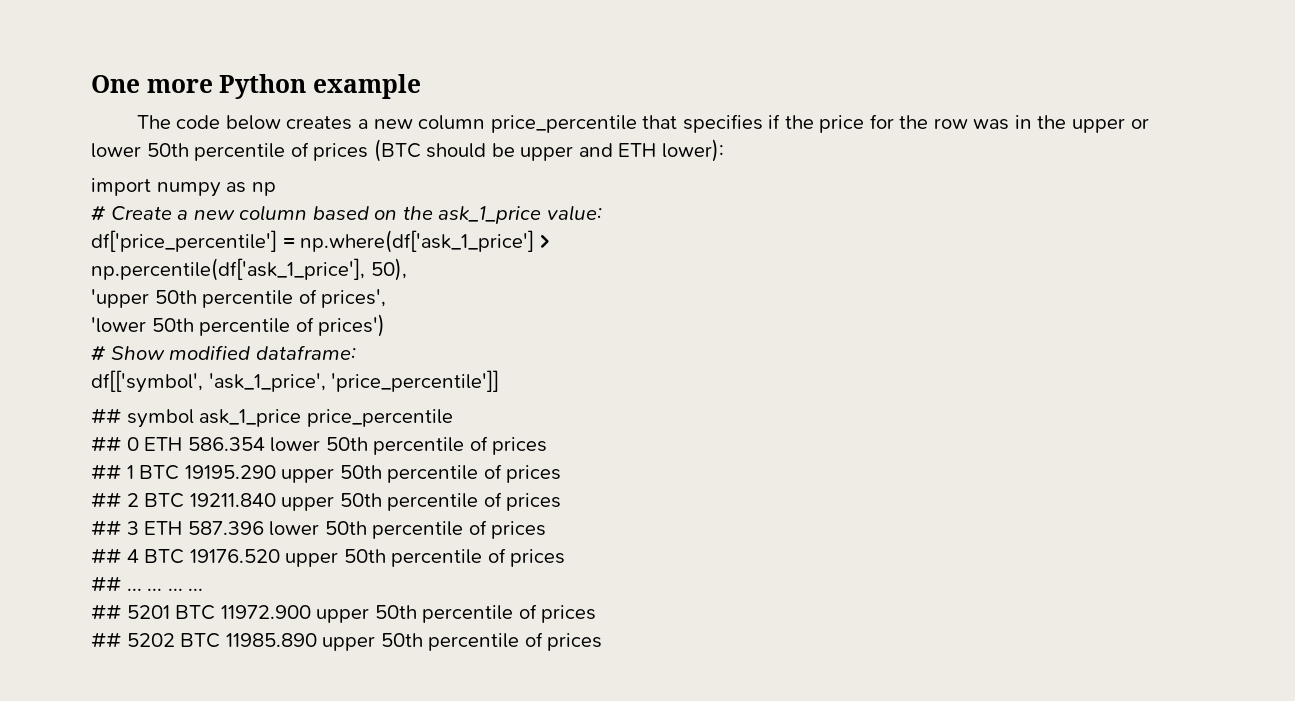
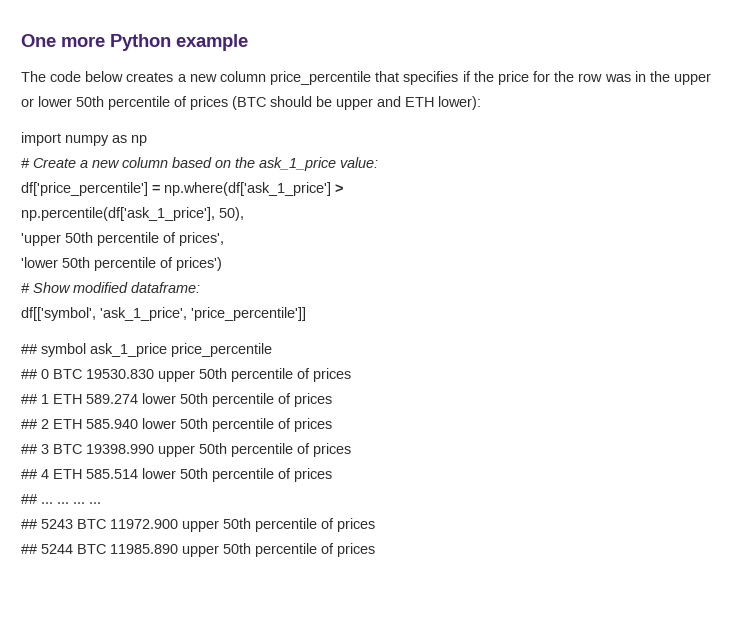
- ## 0 ETH 586.354 lower 50th percentile of prices
- ## 1 BTC 19195.290 upper 50th percentile of prices
- ## 2 BTC 19211.840 upper 50th percentile of prices
- ## 3 ETH 587.396 lower 50th percentile of prices
- ## 4 BTC 19176.520 upper 50th percentile of prices
+ ## 0 BTC 19530.830 upper 50th percentile of prices
+ ## 1 ETH 589.274 lower 50th percentile of prices
+ ## 2 ETH 585.940 lower 50th percentile of prices
+ ## 3 BTC 19398.990 upper 50th percentile of prices
+ ## 4 ETH 585.514 lower 50th percentile of prices
- ## 5201 BTC 11972.900 upper 50th percentile of prices
+ ## 5243 BTC 11972.900 upper 50th percentile of prices
- ## 5202 BTC 11985.890 upper 50th percentile of prices
+ ## 5244 BTC 11985.890 upper 50th percentile of prices

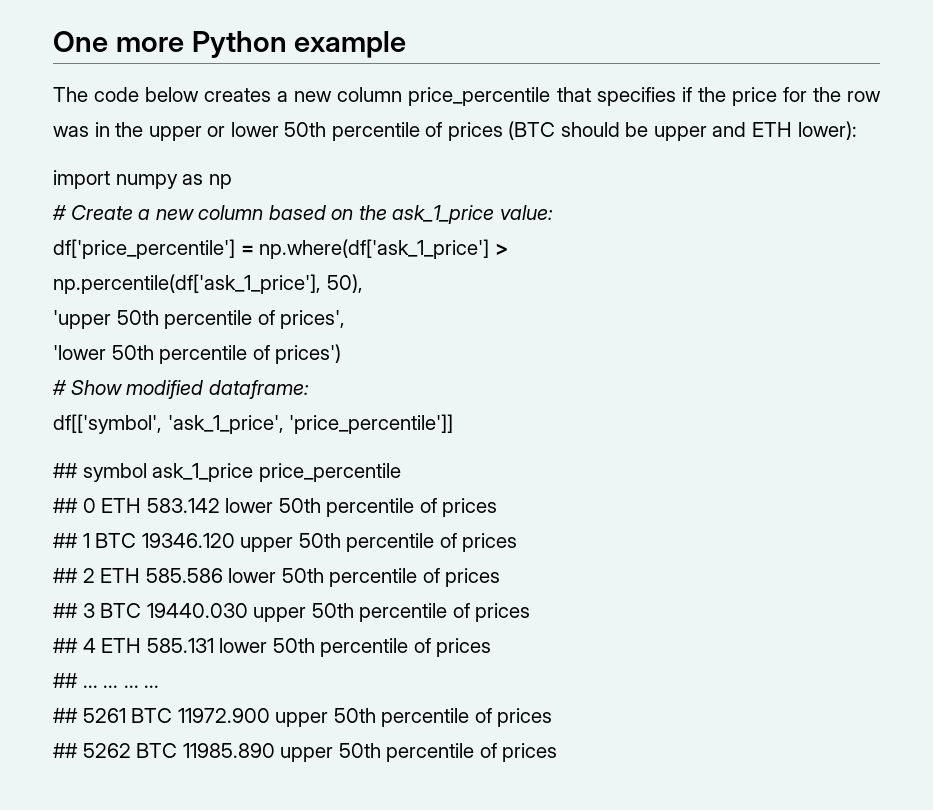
- ## 0 BTC 19530.830 upper 50th percentile of prices
+ ## 0 ETH 583.142 lower 50th percentile of prices
- ## 1 ETH 589.274 lower 50th percentile of prices
+ ## 1 BTC 19346.120 upper 50th percentile of prices
- ## 2 ETH 585.940 lower 50th percentile of prices
+ ## 2 ETH 585.586 lower 50th percentile of prices
- ## 3 BTC 19398.990 upper 50th percentile of prices
+ ## 3 BTC 19440.030 upper 50th percentile of prices
- ## 4 ETH 585.514 lower 50th percentile of prices
+ ## 4 ETH 585.131 lower 50th percentile of prices
- ## 5243 BTC 11972.900 upper 50th percentile of prices
+ ## 5261 BTC 11972.900 upper 50th percentile of prices
- ## 5244 BTC 11985.890 upper 50th percentile of prices
+ ## 5262 BTC 11985.890 upper 50th percentile of prices

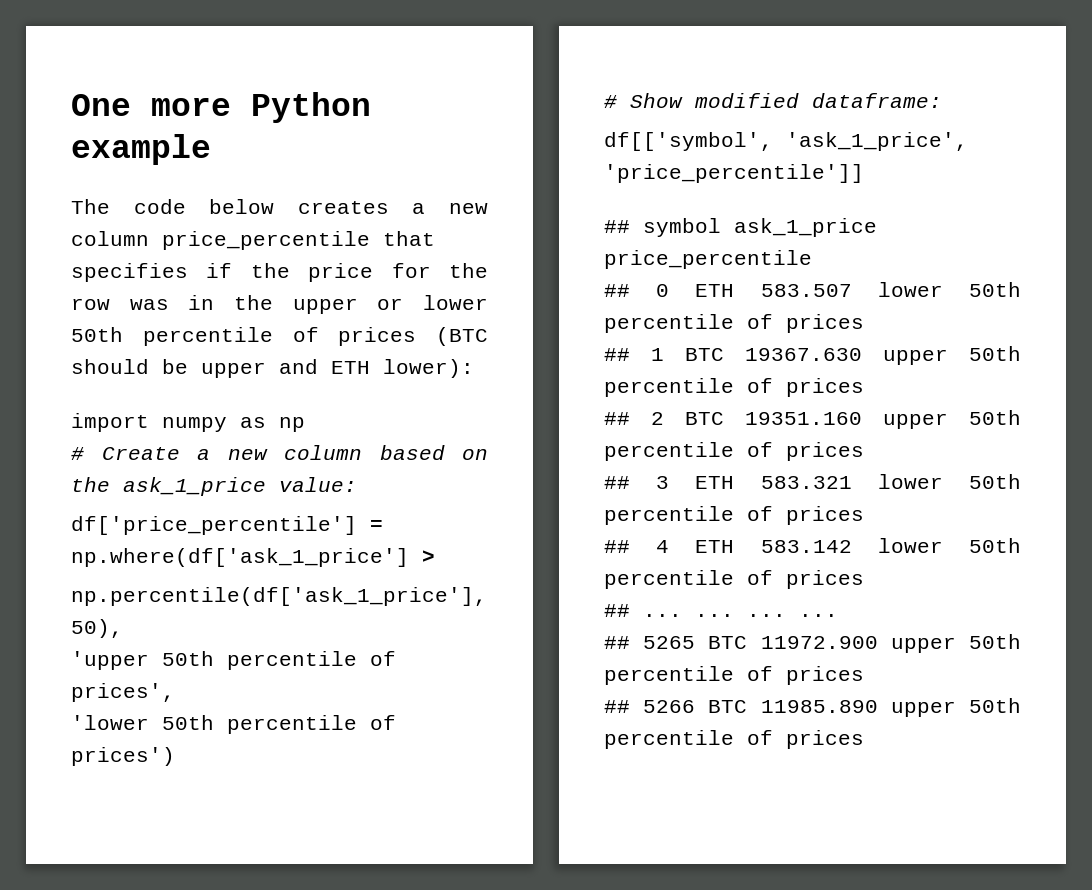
- ## 0 ETH 583.142 lower 50th percentile of prices
+ ## 0 ETH 583.507 lower 50th percentile of prices
- ## 1 BTC 19346.120 upper 50th percentile of prices
+ ## 1 BTC 19367.630 upper 50th percentile of prices
- ## 2 ETH 585.586 lower 50th percentile of prices
+ ## 2 BTC 19351.160 upper 50th percentile of prices
- ## 3 BTC 19440.030 upper 50th percentile of prices
+ ## 3 ETH 583.321 lower 50th percentile of prices
- ## 4 ETH 585.131 lower 50th percentile of prices
+ ## 4 ETH 583.142 lower 50th percentile of prices
- ## 5261 BTC 11972.900 upper 50th percentile of prices
+ ## 5265 BTC 11972.900 upper 50th percentile of prices
- ## 5262 BTC 11985.890 upper 50th percentile of prices
+ ## 5266 BTC 11985.890 upper 50th percentile of prices

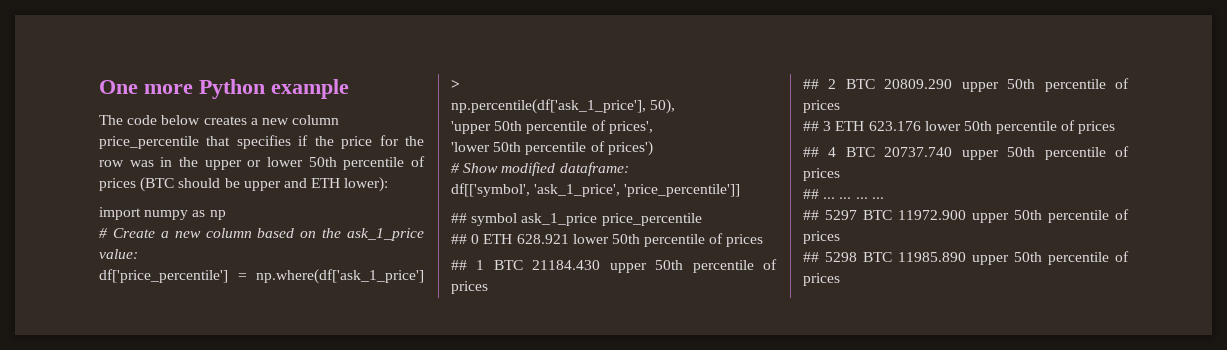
- ## 0 ETH 583.507 lower 50th percentile of prices
+ ## 0 ETH 628.921 lower 50th percentile of prices
- ## 1 BTC 19367.630 upper 50th percentile of prices
+ ## 1 BTC 21184.430 upper 50th percentile of prices
- ## 2 BTC 19351.160 upper 50th percentile of prices
+ ## 2 BTC 20809.290 upper 50th percentile of prices
- ## 3 ETH 583.321 lower 50th percentile of prices
+ ## 3 ETH 623.176 lower 50th percentile of prices
- ## 4 ETH 583.142 lower 50th percentile of prices
+ ## 4 BTC 20737.740 upper 50th percentile of prices
- ## 5265 BTC 11972.900 upper 50th percentile of prices
+ ## 5297 BTC 11972.900 upper 50th percentile of prices
- ## 5266 BTC 11985.890 upper 50th percentile of prices
+ ## 5298 BTC 11985.890 upper 50th percentile of prices

